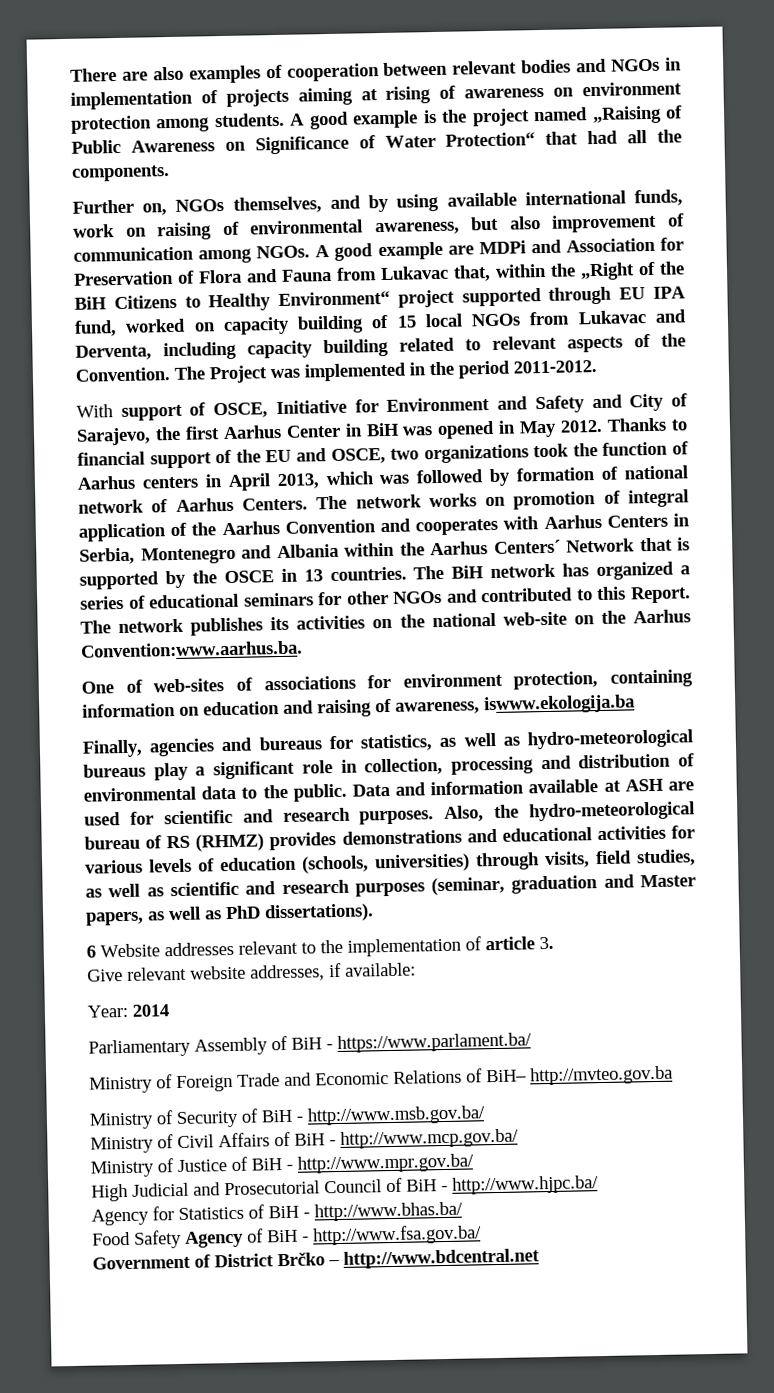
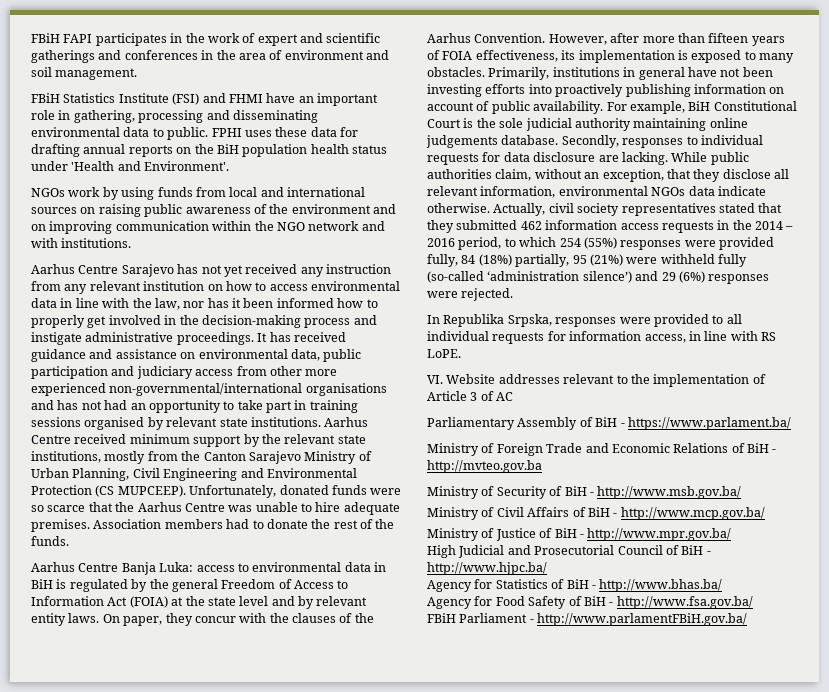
- There are also examples of cooperation between relevant bodies and NGOs in implementation of projects aiming at rising of awareness on environment protection among students. A good example is the project named „Raising of Public Awareness on Significance of Water Protection“ that had all the components.
- Further on, NGOs themselves, and by using available international funds, work on raising of environmental awareness, but also improvement of communication among NGOs. A good example are MDPi and Association for Preservation of Flora and Fauna from Lukavac that, within the „Right of the BiH Citizens to Healthy Environment“ project supported through EU IPA fund, worked on capacity building of 15 local NGOs from Lukavac and Derventa, including capacity building related to relevant aspects of the Convention. The Project was implemented in the period 2011-2012.
- With support of OSCE, Initiative for Environment and Safety and City of Sarajevo, the first Aarhus Center in BiH was opened in May 2012. Thanks to financial support of the EU and OSCE, two organizations took the function of Aarhus centers in April 2013, which was followed by formation of national network of Aarhus Centers. The network works on promotion of integral application of the Aarhus Convention and cooperates with Aarhus Centers in Serbia, Montenegro and Albania within the Aarhus Centers´ Network that is supported by the OSCE in 13 countries. The BiH network has organized a series of educational seminars for other NGOs and contributed to this Report. The network publishes its activities on the national web-site on the Aarhus Convention:www.aarhus.ba.
- One of web-sites of associations for environment protection, containing information on education and raising of awareness, iswww.ekologija.ba
- Finally, agencies and bureaus for statistics, as well as hydro-meteorological bureaus play a significant role in collection, processing and distribution of environmental data to the public. Data and information available at ASH are used for scientific and research purposes. Also, the hydro-meteorological bureau of RS (RHMZ) provides demonstrations and educational activities for various levels of education (schools, universities) through visits, field studies, as well as scientific and research purposes (seminar, graduation and Master papers, as well as PhD dissertations).
- 6 Website addresses relevant to the implementation of article 3.
- Give relevant website addresses, if available:
- Year: 2014
+ FBiH FAPI participates in the work of expert and scientific gatherings and conferences in the area of environment and soil management.
+ FBiH Statistics Institute (FSI) and FHMI have an important role in gathering, processing and disseminating environmental data to public. FPHI uses these data for drafting annual reports on the BiH population health status under 'Health and Environment'.
+ NGOs work by using funds from local and international sources on raising public awareness of the environment and on improving communication within the NGO network and with institutions.
+ Aarhus Centre Sarajevo has not yet received any instruction from any relevant institution on how to access environmental data in line with the law, nor has it been informed how to properly get involved in the decision-making process and instigate administrative proceedings. It has received guidance and assistance on environmental data, public participation and judiciary access from other more experienced non-governmental/international organisations and has not had an opportunity to take part in training sessions organised by relevant state institutions. Aarhus Centre received minimum support by the relevant state institutions, mostly from the Canton Sarajevo Ministry of Urban Planning, Civil Engineering and Environmental Protection (CS MUPCEEP). Unfortunately, donated funds were so scarce that the Aarhus Centre was unable to hire adequate premises. Association members had to donate the rest of the funds.
+ Aarhus Centre Banja Luka: access to environmental data in BiH is regulated by the general Freedom of Access to Information Act (FOIA) at the state level and by relevant entity laws. On paper, they concur with the clauses of the Aarhus Convention. However, after more than fifteen years of FOIA effectiveness, its implementation is exposed to many obstacles. Primarily, institutions in general have not been investing efforts into proactively publishing information on account of public availability. For example, BiH Constitutional Court is the sole judicial authority maintaining online judgements database. Secondly, responses to individual requests for data disclosure are lacking. While public authorities claim, without an exception, that they disclose all relevant information, environmental NGOs data indicate otherwise. Actually, civil society representatives stated that they submitted 462 information access requests in the 2014 – 2016 period, to which 254 (55%) responses were provided fully, 84 (18%) partially, 95 (21%) were withheld fully (so-called ‘administration silence’) and 29 (6%) responses were rejected.
+ In Republika Srpska, responses were provided to all individual requests for information access, in line with RS LoPE.
+ VI. Website addresses relevant to the implementation of Article 3 of AC
- Ministry of Foreign Trade and Economic Relations of BiH– http://mvteo.gov.ba
+ Ministry of Foreign Trade and Economic Relations of BiH - http://mvteo.gov.ba
- Food Safety Agency of BiH - http://www.fsa.gov.ba/
+ Agency for Food Safety of BiH - http://www.fsa.gov.ba/
- Government of District Brčko – http://www.bdcentral.net
+ FBiH Parliament - http://www.parlamentFBiH.gov.ba/

